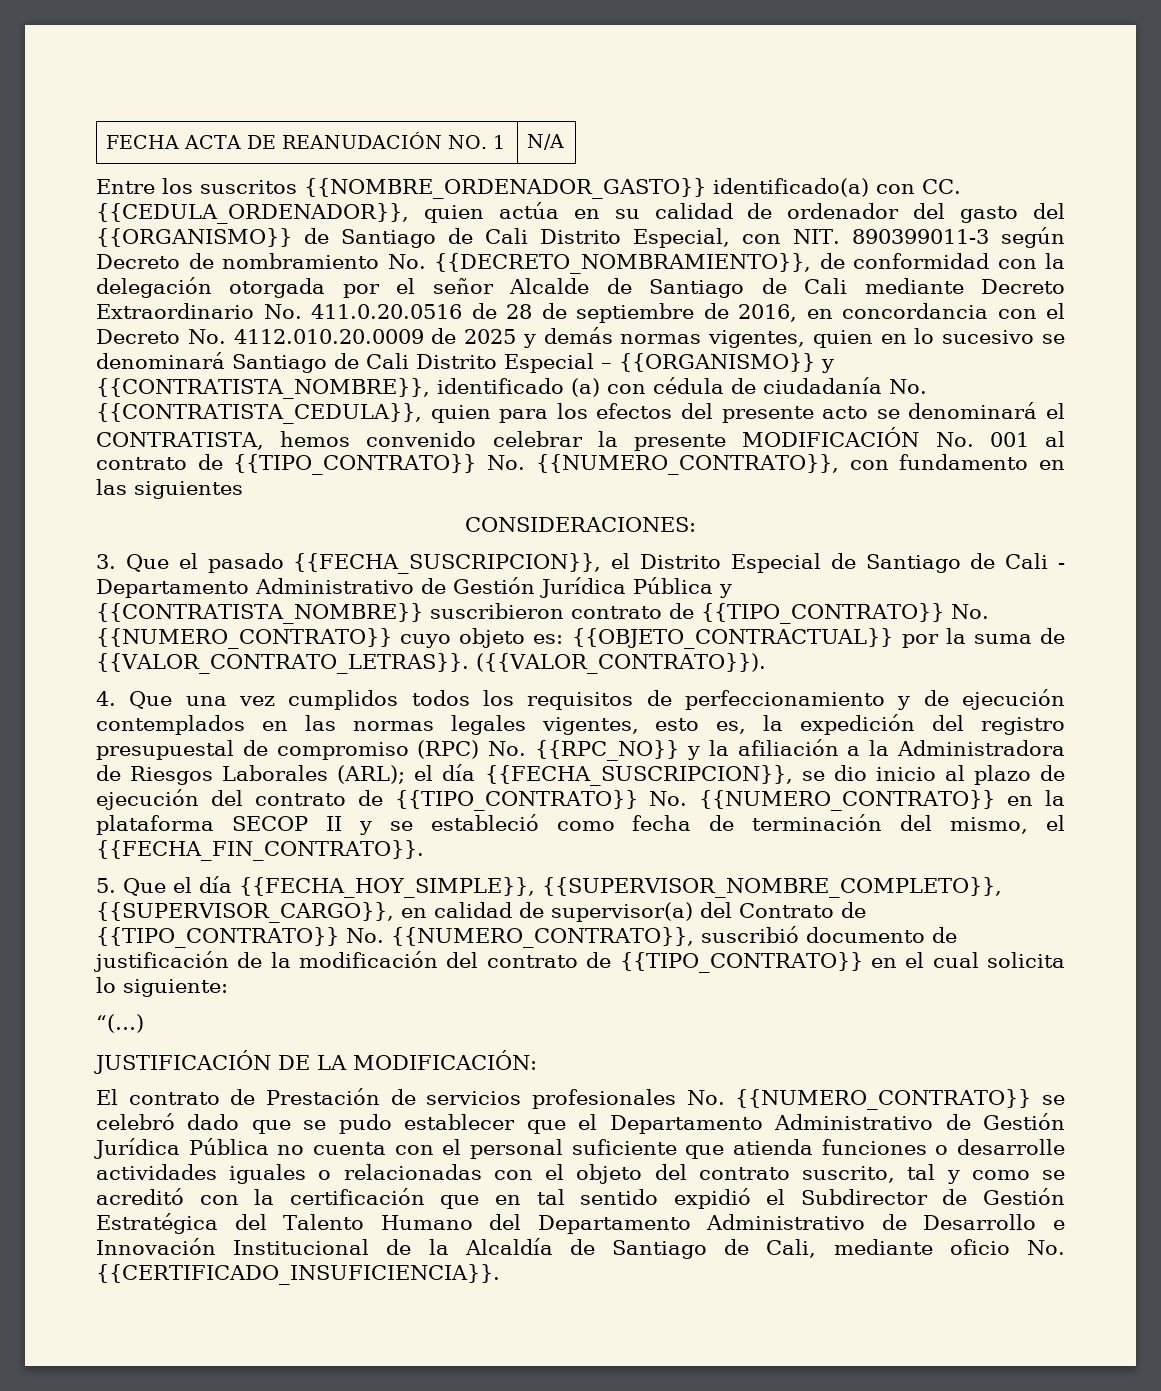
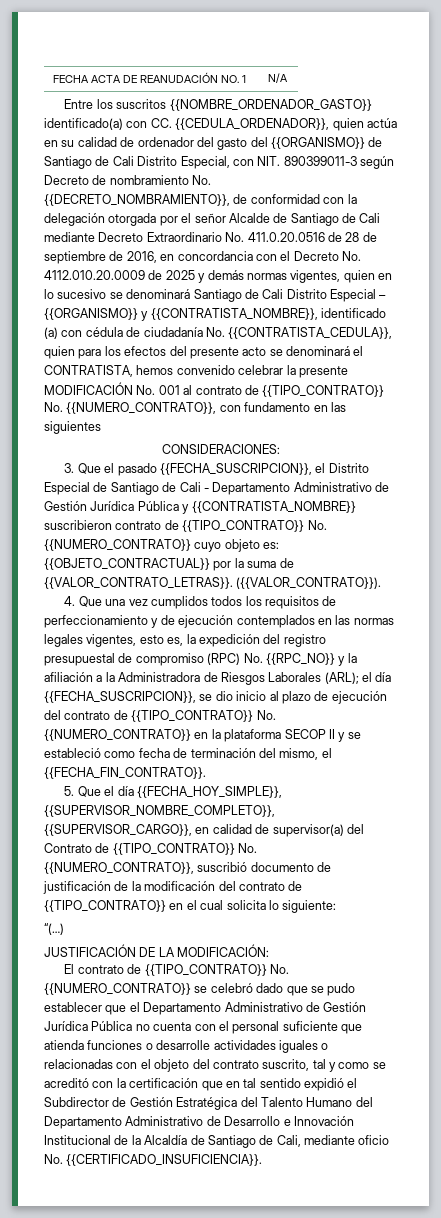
- El contrato de Prestación de servicios profesionales No. {{NUMERO_CONTRATO}} se celebró dado que se pudo establecer que el Departamento Administrativo de Gestión Jurídica Pública no cuenta con el personal suficiente que atienda funciones o desarrolle actividades iguales o relacionadas con el objeto del contrato suscrito, tal y como se acreditó con la certificación que en tal sentido expidió el Subdirector de Gestión Estratégica del Talento Humano del Departamento Administrativo de Desarrollo e Innovación Institucional de la Alcaldía de Santiago de Cali, mediante oficio No. {{CERTIFICADO_INSUFICIENCIA}}.
+ El contrato de {{TIPO_CONTRATO}} No. {{NUMERO_CONTRATO}} se celebró dado que se pudo establecer que el Departamento Administrativo de Gestión Jurídica Pública no cuenta con el personal suficiente que atienda funciones o desarrolle actividades iguales o relacionadas con el objeto del contrato suscrito, tal y como se acreditó con la certificación que en tal sentido expidió el Subdirector de Gestión Estratégica del Talento Humano del Departamento Administrativo de Desarrollo e Innovación Institucional de la Alcaldía de Santiago de Cali, mediante oficio No. {{CERTIFICADO_INSUFICIENCIA}}.

